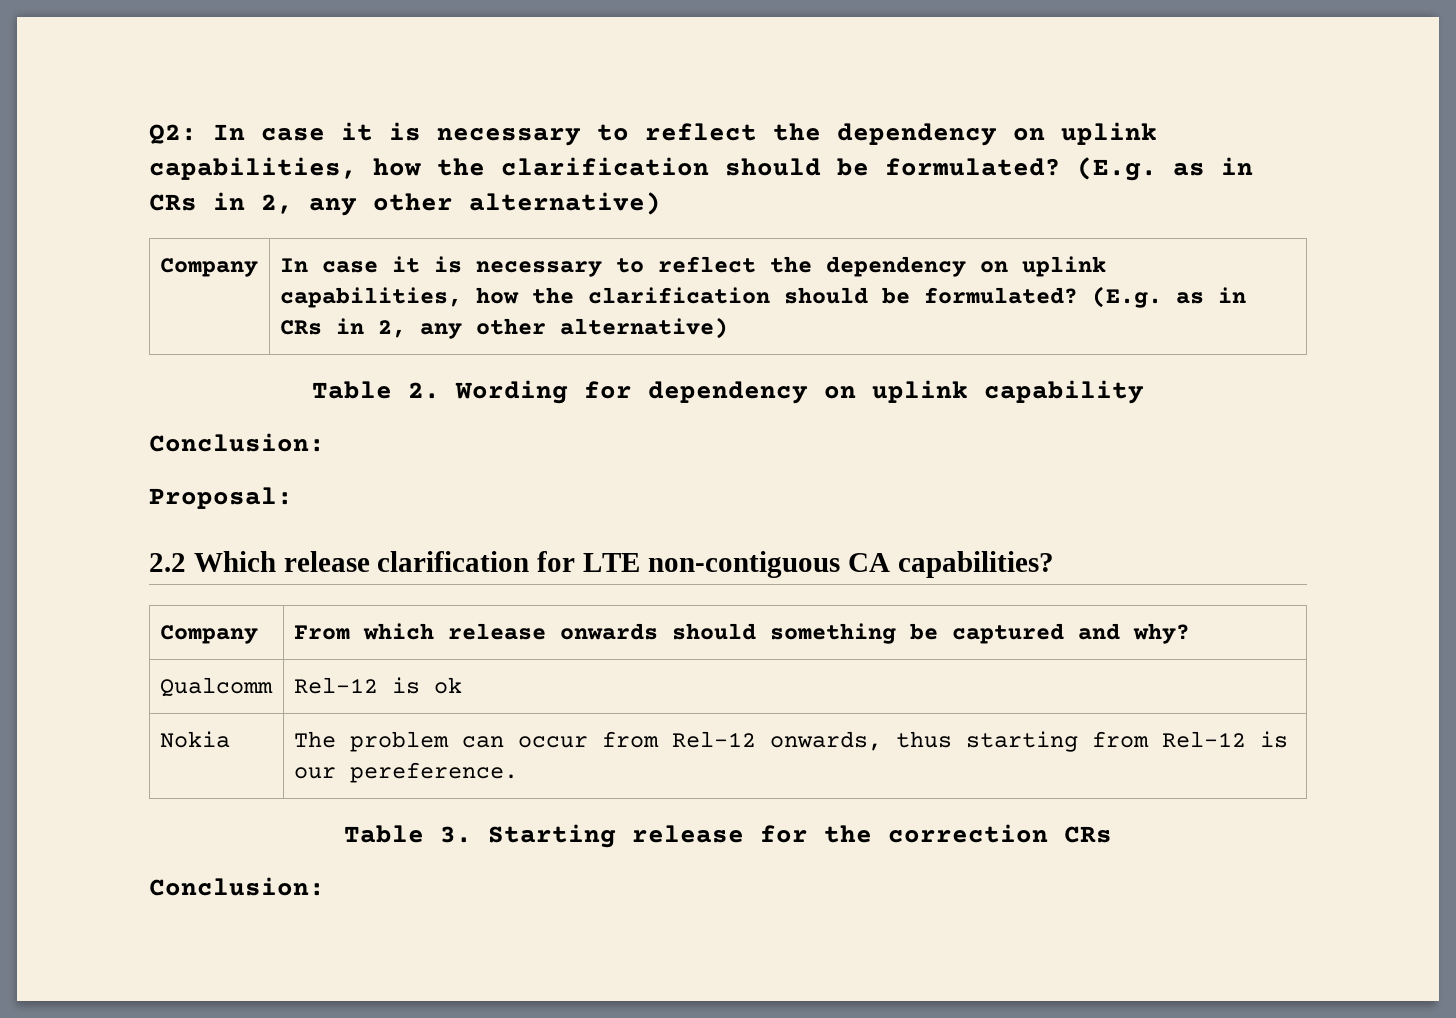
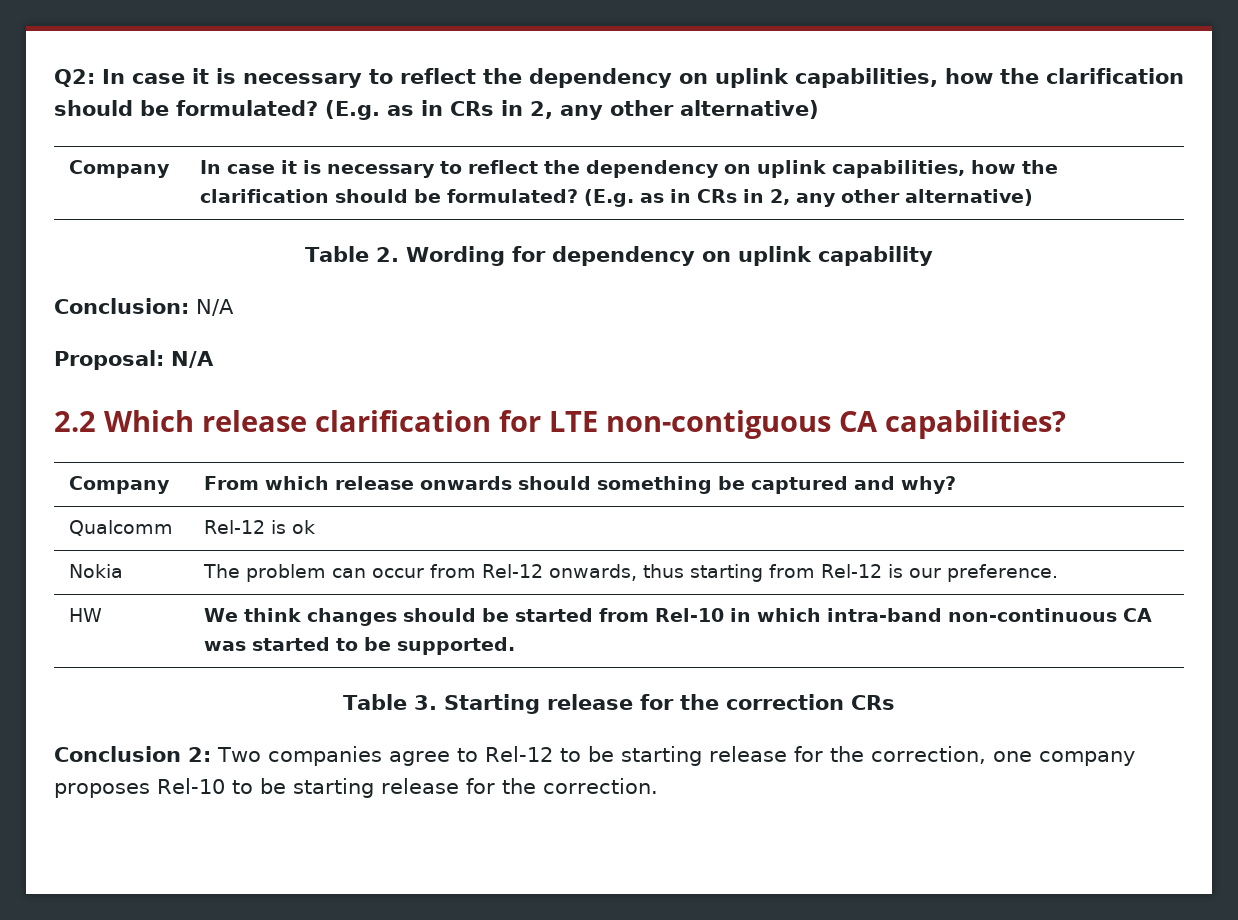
  Table 2. Wording for dependency on uplink capability
- Conclusion:
+ Conclusion: N/A
- Proposal:
+ Proposal: N/A
- Nokia | The problem can occur from Rel-12 onwards, thus starting from Rel-12 is our pereference.
+ Nokia | The problem can occur from Rel-12 onwards, thus starting from Rel-12 is our preference.
+ HW | We think changes should be started from Rel-10 in which intra-band non-continuous CA was started to be supported.
  Table 3. Starting release for the correction CRs
- Conclusion:
+ Conclusion 2: Two companies agree to Rel-12 to be starting release for the correction, one company proposes Rel-10 to be starting release for the correction.

